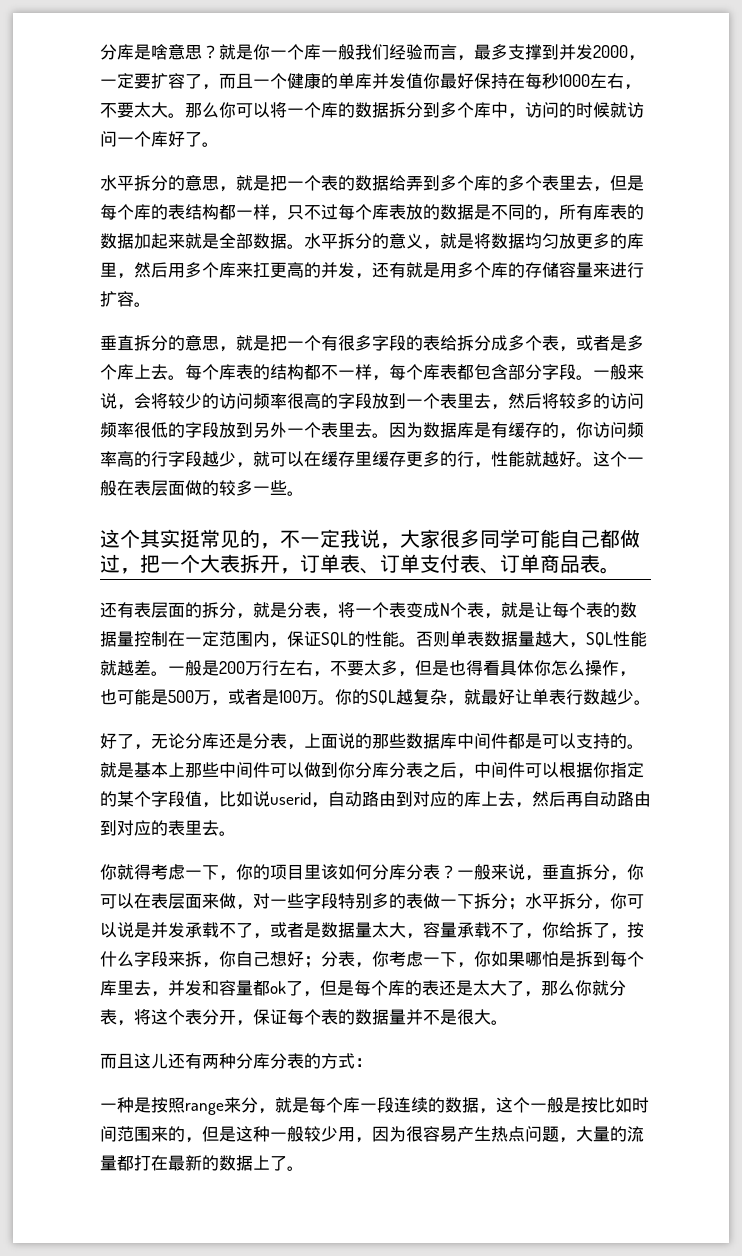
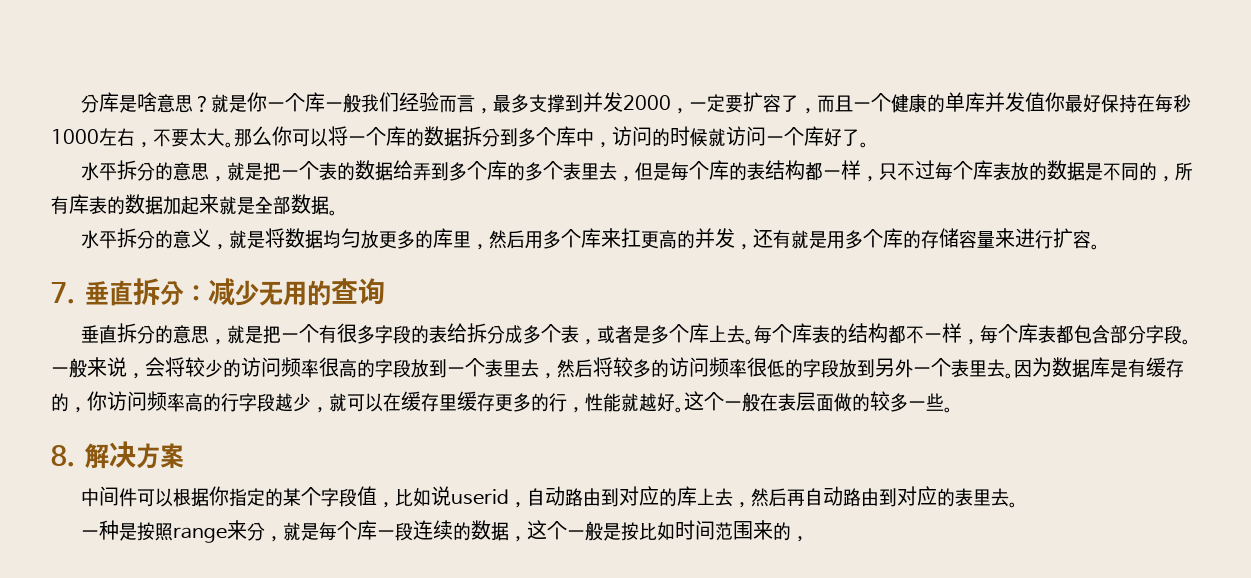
- 水平拆分的意思，就是把一个表的数据给弄到多个库的多个表里去，但是每个库的表结构都一样，只不过每个库表放的数据是不同的，所有库表的数据加起来就是全部数据。水平拆分的意义，就是将数据均匀放更多的库里，然后用多个库来扛更高的并发，还有就是用多个库的存储容量来进行扩容。
+ 水平拆分的意思，就是把一个表的数据给弄到多个库的多个表里去，但是每个库的表结构都一样，只不过每个库表放的数据是不同的，所有库表的数据加起来就是全部数据。
+ 水平拆分的意义，就是将数据均匀放更多的库里，然后用多个库来扛更高的并发，还有就是用多个库的存储容量来进行扩容。
+ 7.垂直拆分：减少无用的查询
- 这个其实挺常见的，不一定我说，大家很多同学可能自己都做过，把一个大表拆开，订单表、订单支付表、订单商品表。
- 还有表层面的拆分，就是分表，将一个表变成N个表，就是让每个表的数据量控制在一定范围内，保证SQL的性能。否则单表数据量越大，SQL性能就越差。一般是200万行左右，不要太多，但是也得看具体你怎么操作，也可能是500万，或者是100万。你的SQL越复杂，就最好让单表行数越少。
- 好了，无论分库还是分表，上面说的那些数据库中间件都是可以支持的。就是基本上那些中间件可以做到你分库分表之后，中间件可以根据你指定的某个字段值，比如说userid，自动路由到对应的库上去，然后再自动路由到对应的表里去。
+ 8.解决方案
+ 中间件可以根据你指定的某个字段值，比如说userid，自动路由到对应的库上去，然后再自动路由到对应的表里去。
- 你就得考虑一下，你的项目里该如何分库分表？一般来说，垂直拆分，你可以在表层面来做，对一些字段特别多的表做一下拆分；水平拆分，你可以说是并发承载不了，或者是数据量太大，容量承载不了，你给拆了，按什么字段来拆，你自己想好；分表，你考虑一下，你如果哪怕是拆到每个库里去，并发和容量都ok了，但是每个库的表还是太大了，那么你就分表，将这个表分开，保证每个表的数据量并不是很大。
- 而且这儿还有两种分库分表的方式：
- 一种是按照range来分，就是每个库一段连续的数据，这个一般是按比如时间范围来的，但是这种一般较少用，因为很容易产生热点问题，大量的流量都打在最新的数据上了。
+ 一种是按照range来分，就是每个库一段连续的数据，这个一般是按比如时间范围来的，

